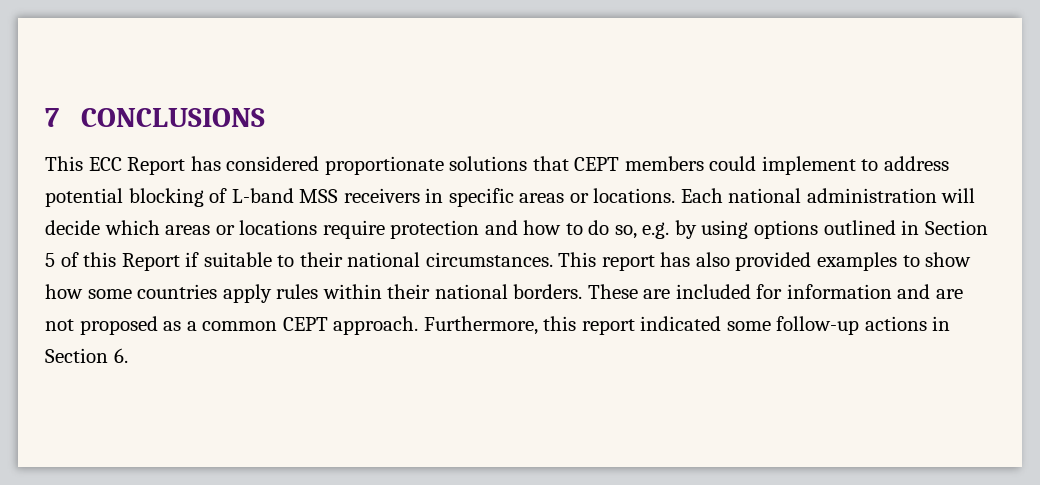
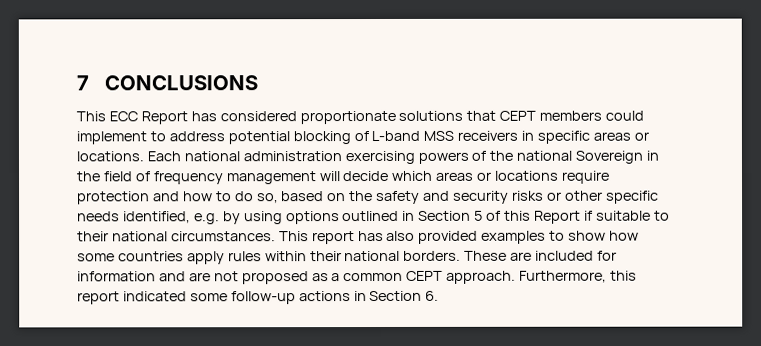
- Each national administration will decide which areas or locations require protection and how to do so, e.g. by using options outlined in Section 5 of this Report if suitable to their national circumstances.
+ Each national administration exercising powers of the national Sovereign in the field of frequency management will decide which areas or locations require protection and how to do so, based on the safety and security risks or other specific needs identified, e.g. by using options outlined in Section 5 of this Report if suitable to their national circumstances.

